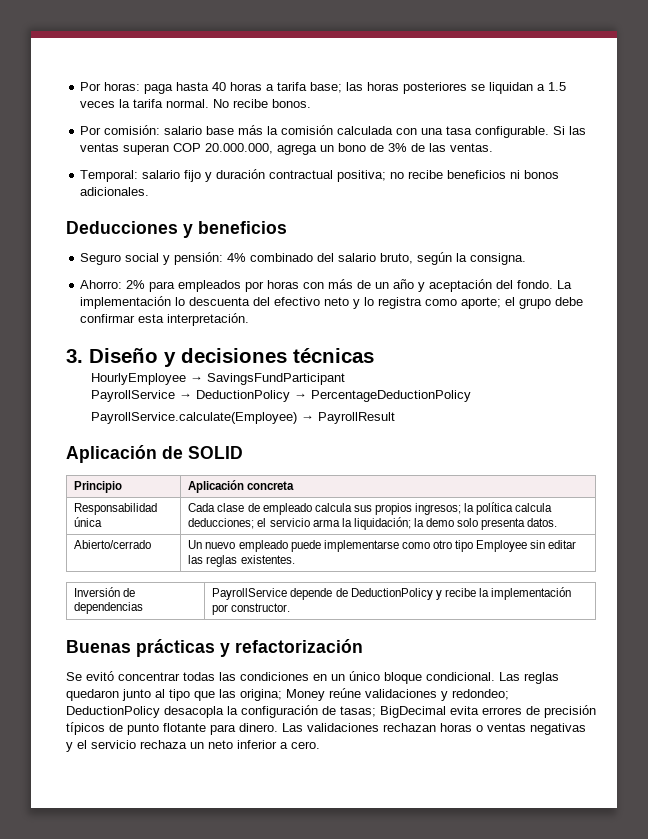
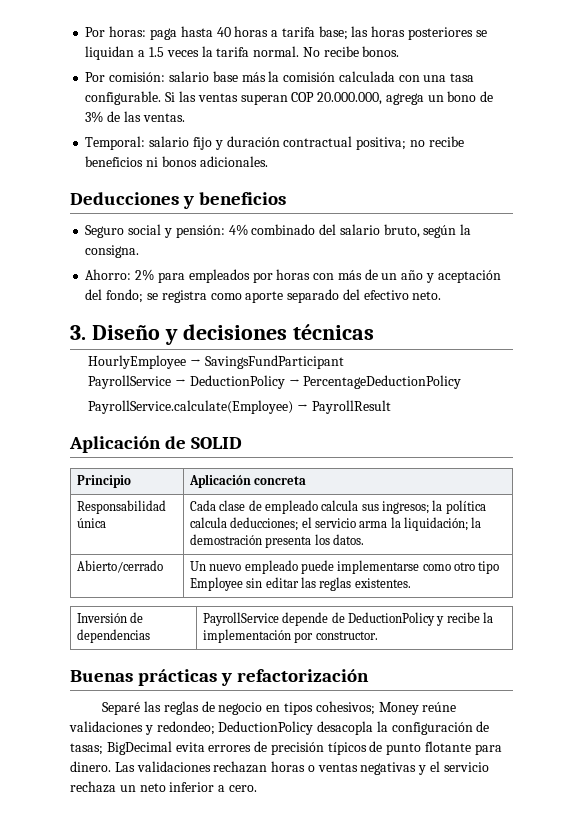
- Ahorro: 2% para empleados por horas con más de un año y aceptación del fondo. La implementación lo descuenta del efectivo neto y lo registra como aporte; el grupo debe confirmar esta interpretación.
+ Ahorro: 2% para empleados por horas con más de un año y aceptación del fondo; se registra como aporte separado del efectivo neto.
- Responsabilidad única | Cada clase de empleado calcula sus propios ingresos; la política calcula deducciones; el servicio arma la liquidación; la demo solo presenta datos.
+ Responsabilidad única | Cada clase de empleado calcula sus ingresos; la política calcula deducciones; el servicio arma la liquidación; la demostración presenta los datos.
- Se evitó concentrar todas las condiciones en un único bloque condicional. Las reglas quedaron junto al tipo que las origina; Money reúne validaciones y redondeo; DeductionPolicy desacopla la configuración de tasas; BigDecimal evita errores de precisión típicos de punto flotante para dinero.
+ Separé las reglas de negocio en tipos cohesivos; Money reúne validaciones y redondeo; DeductionPolicy desacopla la configuración de tasas; BigDecimal evita errores de precisión típicos de punto flotante para dinero.

